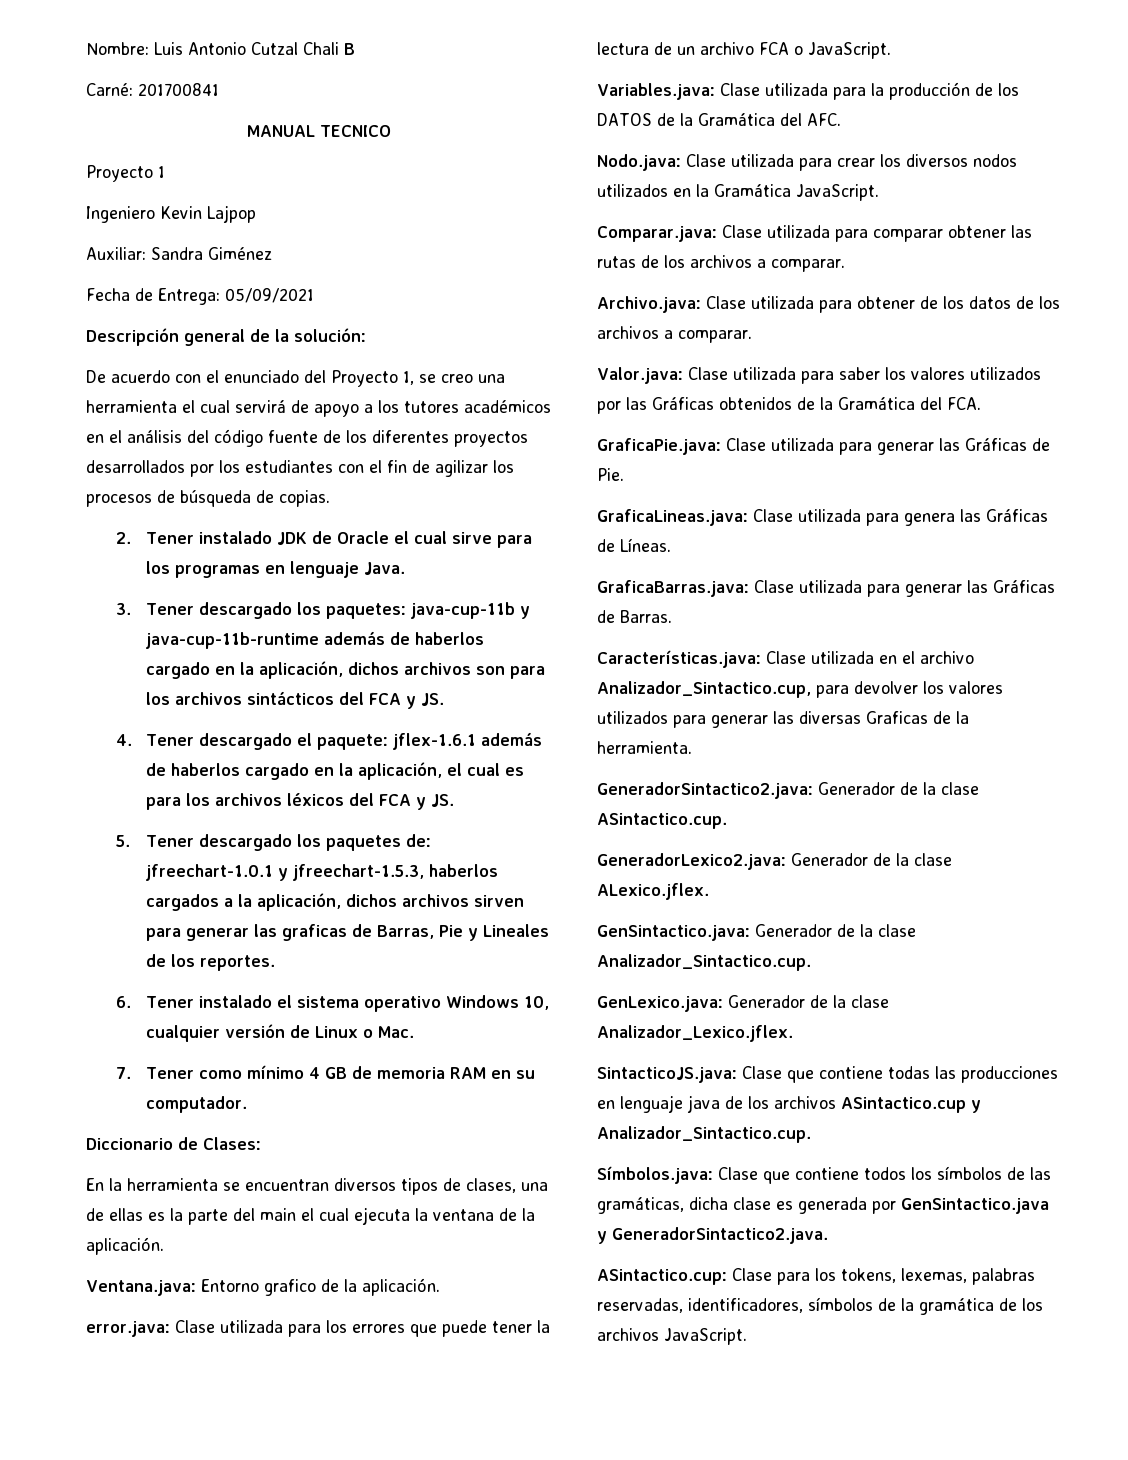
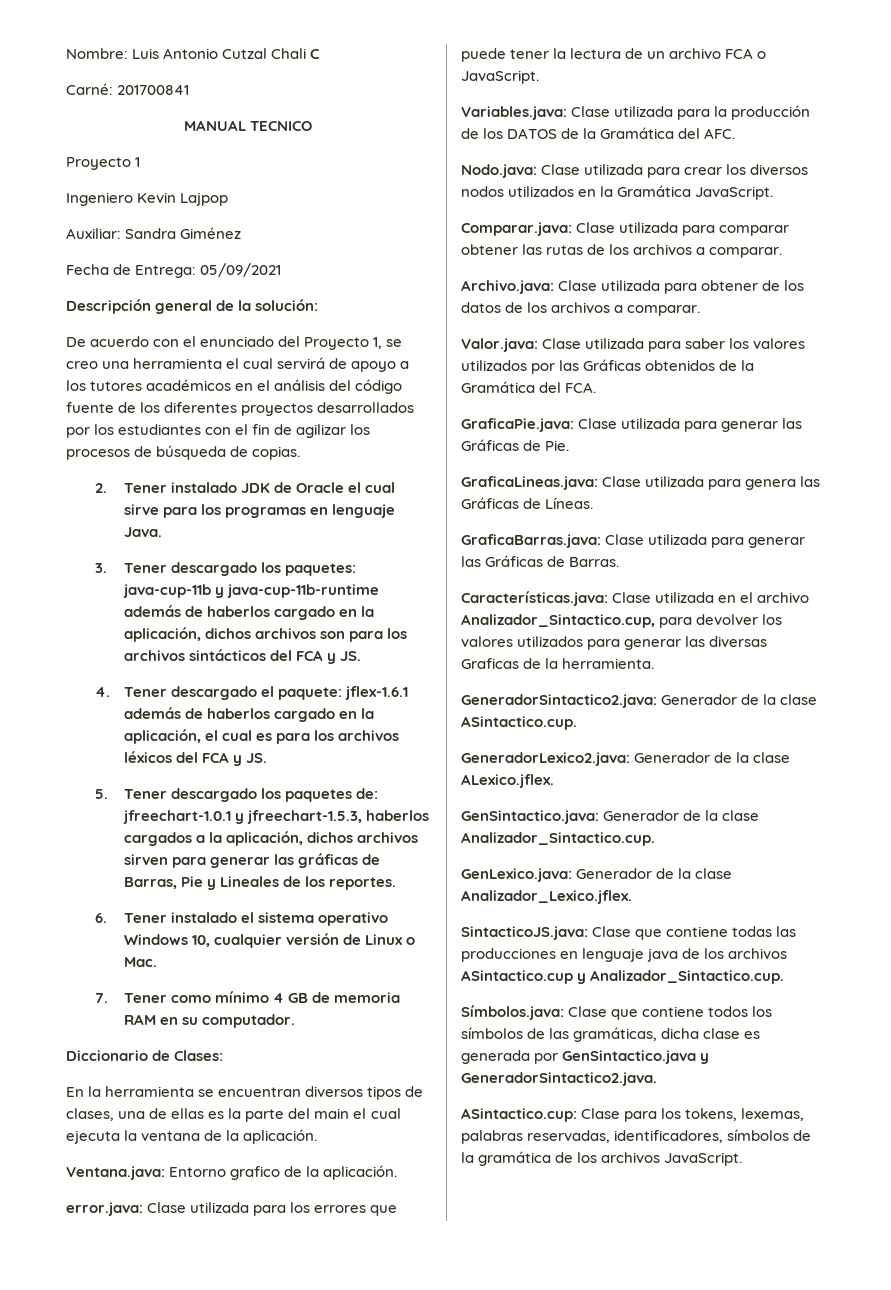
- Nombre: Luis Antonio Cutzal Chali B
+ Nombre: Luis Antonio Cutzal Chali C
- 5. Tener descargado los paquetes de: jfreechart-1.0.1 y jfreechart-1.5.3, haberlos cargados a la aplicación, dichos archivos sirven para generar las graficas de Barras, Pie y Lineales de los reportes.
+ 5. Tener descargado los paquetes de: jfreechart-1.0.1 y jfreechart-1.5.3, haberlos cargados a la aplicación, dichos archivos sirven para generar las gráficas de Barras, Pie y Lineales de los reportes.

